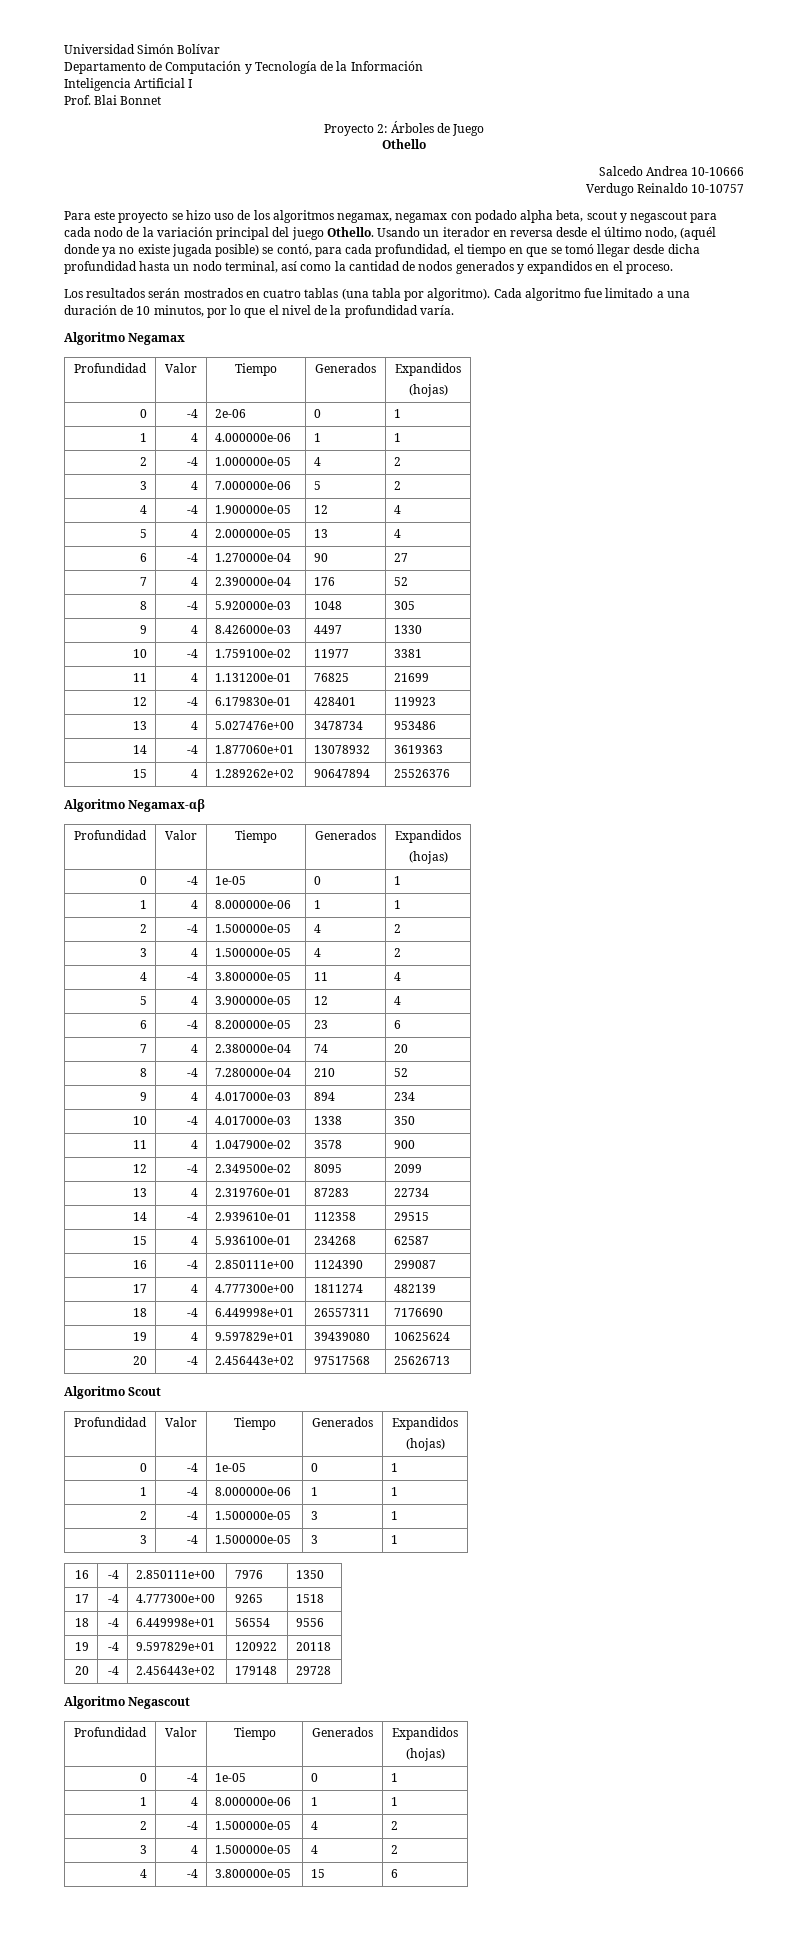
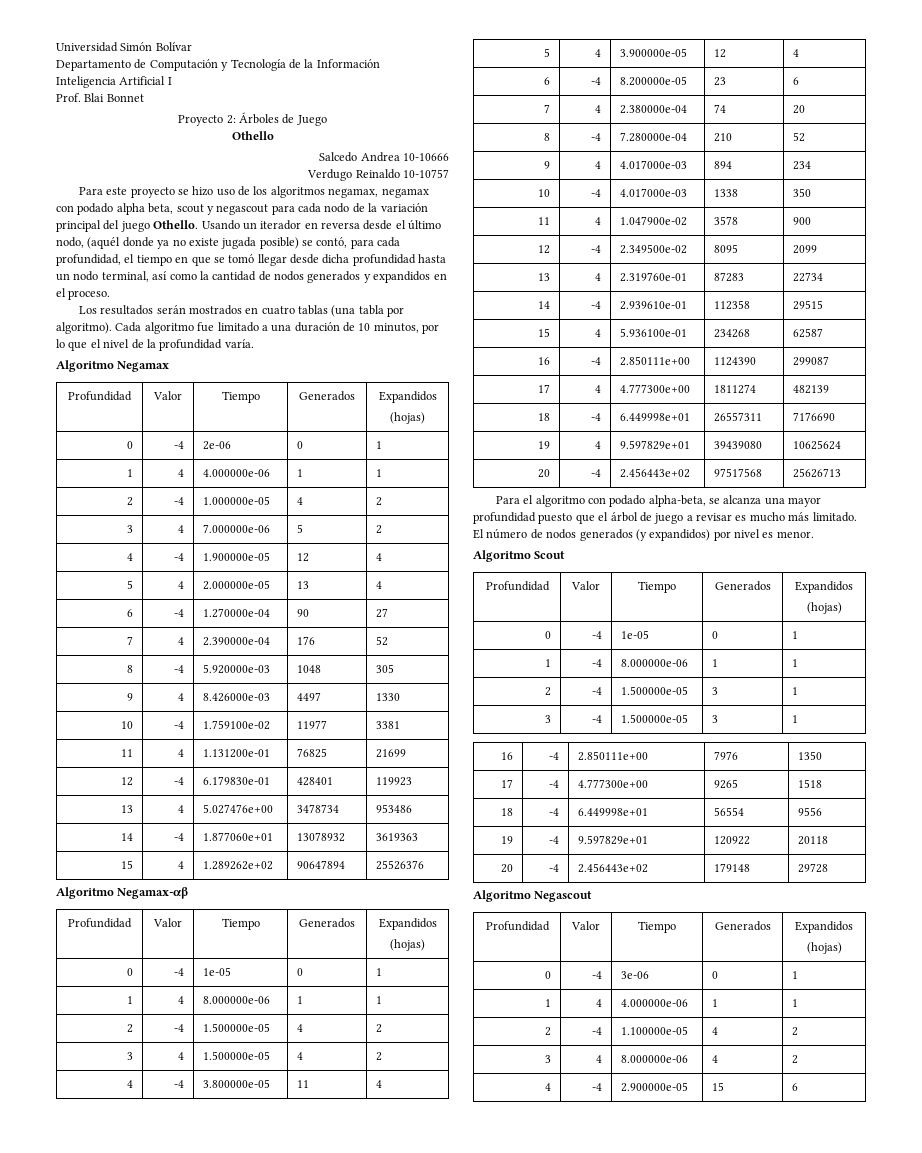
+ Para el algoritmo con podado alpha-beta, se alcanza una mayor profundidad puesto que el árbol de juego a revisar es mucho más limitado. El número de nodos generados (y expandidos) por nivel es menor.
  Algoritmo Negascout
  Profundidad | Valor | Tiempo | Generados | Expandidos
  (hojas)
- 0 | -4 | 1e-05 | 0 | 1
- 1 | 4 | 8.000000e-06 | 1 | 1
- 2 | -4 | 1.500000e-05 | 4 | 2
- 3 | 4 | 1.500000e-05 | 4 | 2
- 4 | -4 | 3.800000e-05 | 15 | 6
+ 0 | -4 | 3e-06 | 0 | 1
+ 1 | 4 | 4.000000e-06 | 1 | 1
+ 2 | -4 | 1.100000e-05 | 4 | 2
+ 3 | 4 | 8.000000e-06 | 4 | 2
+ 4 | -4 | 2.900000e-05 | 15 | 6

